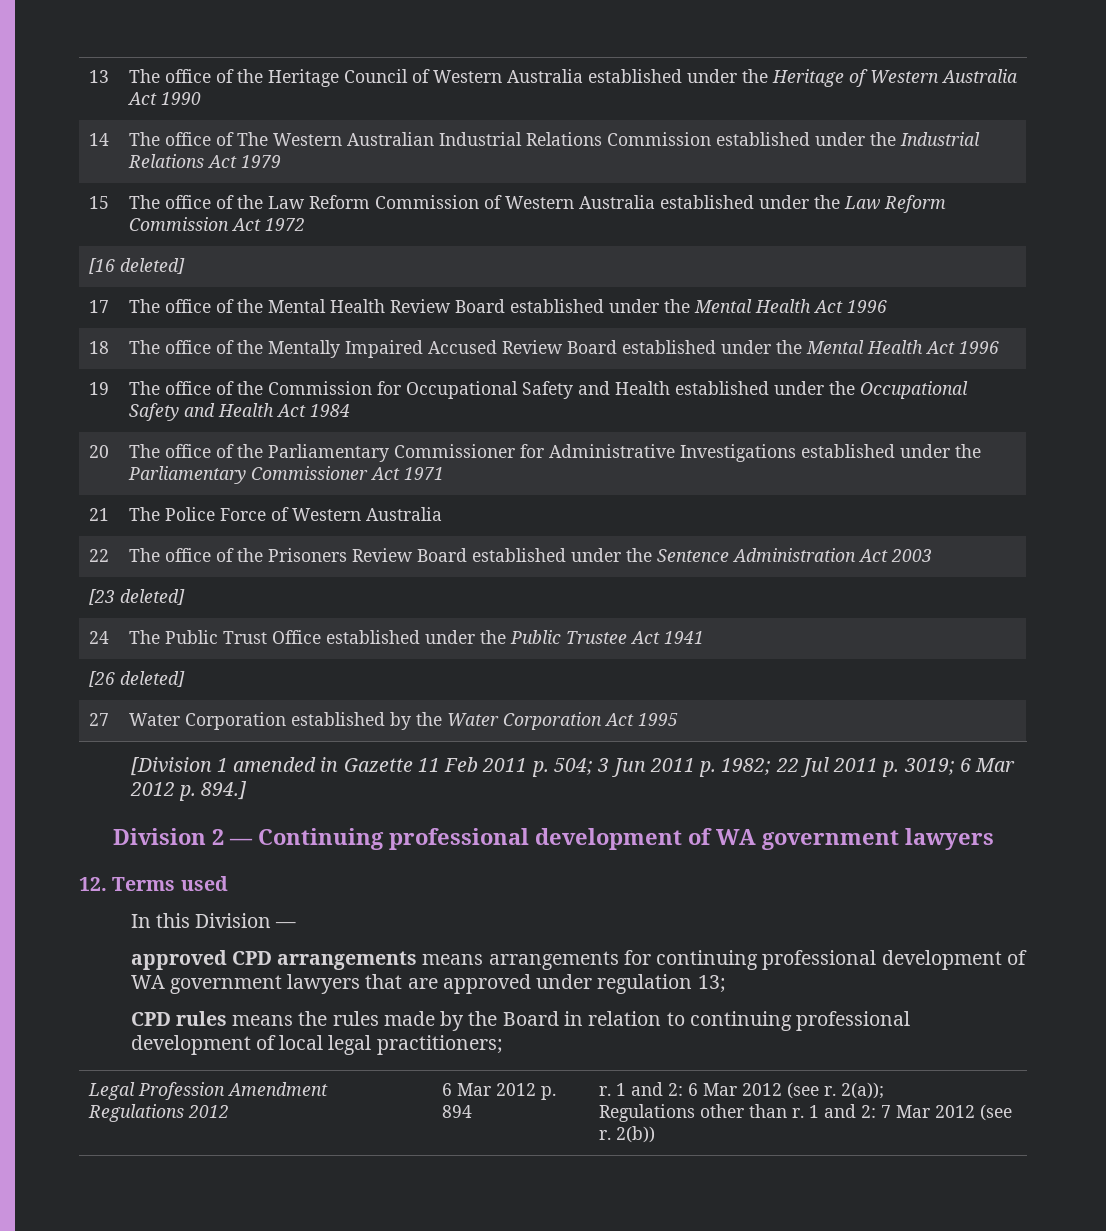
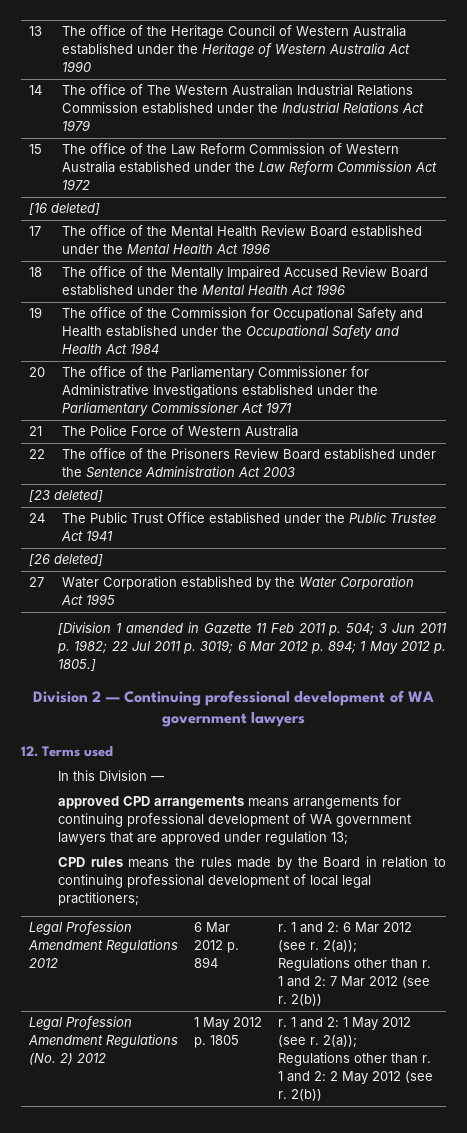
- [Division 1 amended in Gazette 11 Feb 2011 p. 504; 3 Jun 2011 p. 1982; 22 Jul 2011 p. 3019; 6 Mar 2012 p. 894.]
+ [Division 1 amended in Gazette 11 Feb 2011 p. 504; 3 Jun 2011 p. 1982; 22 Jul 2011 p. 3019; 6 Mar 2012 p. 894; 1 May 2012 p. 1805.]
+ Legal Profession Amendment Regulations (No. 2) 2012 | 1 May 2012 p. 1805 | r. 1 and 2: 1 May 2012 (see r. 2(a));
+ Regulations other than r. 1 and 2: 2 May 2012 (see r. 2(b))

